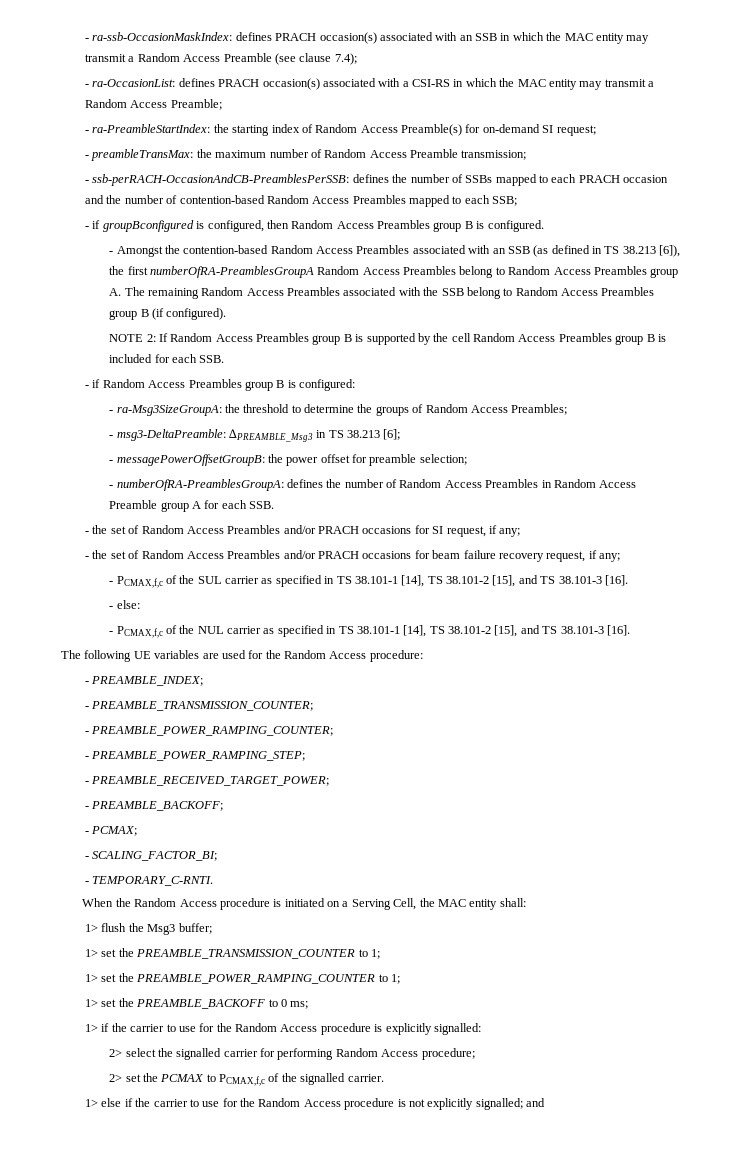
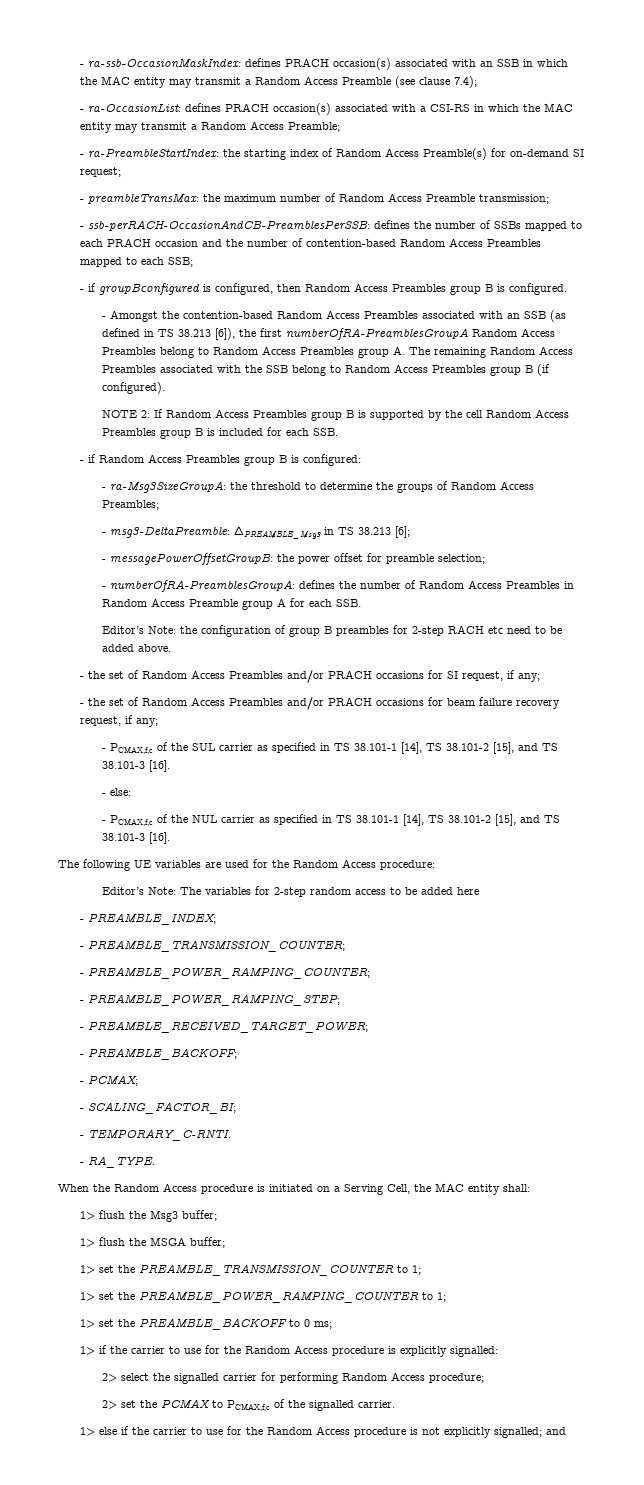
+ Editor’s Note: the configuration of group B preambles for 2-step RACH etc need to be added above.
+ Editor’s Note: The variables for 2-step random access to be added here
+ - RA_TYPE.
+ 1> flush the MSGA buffer;

